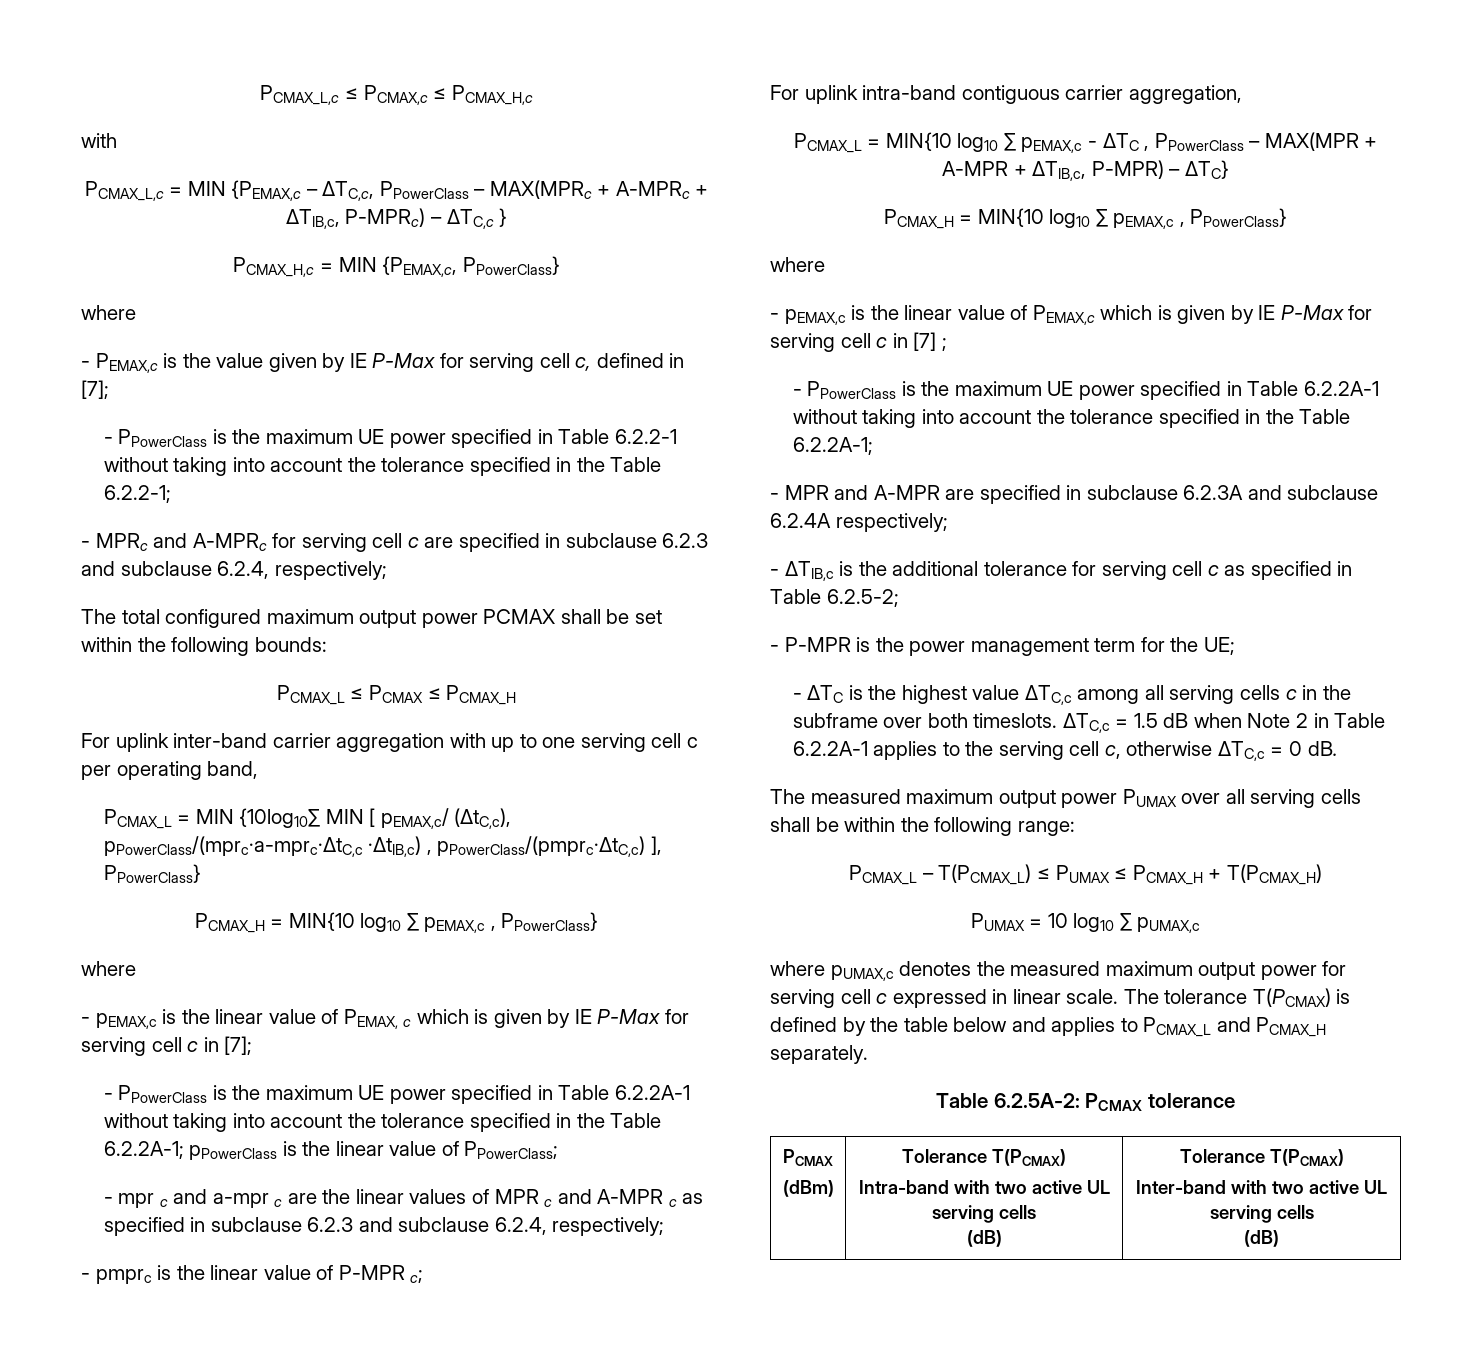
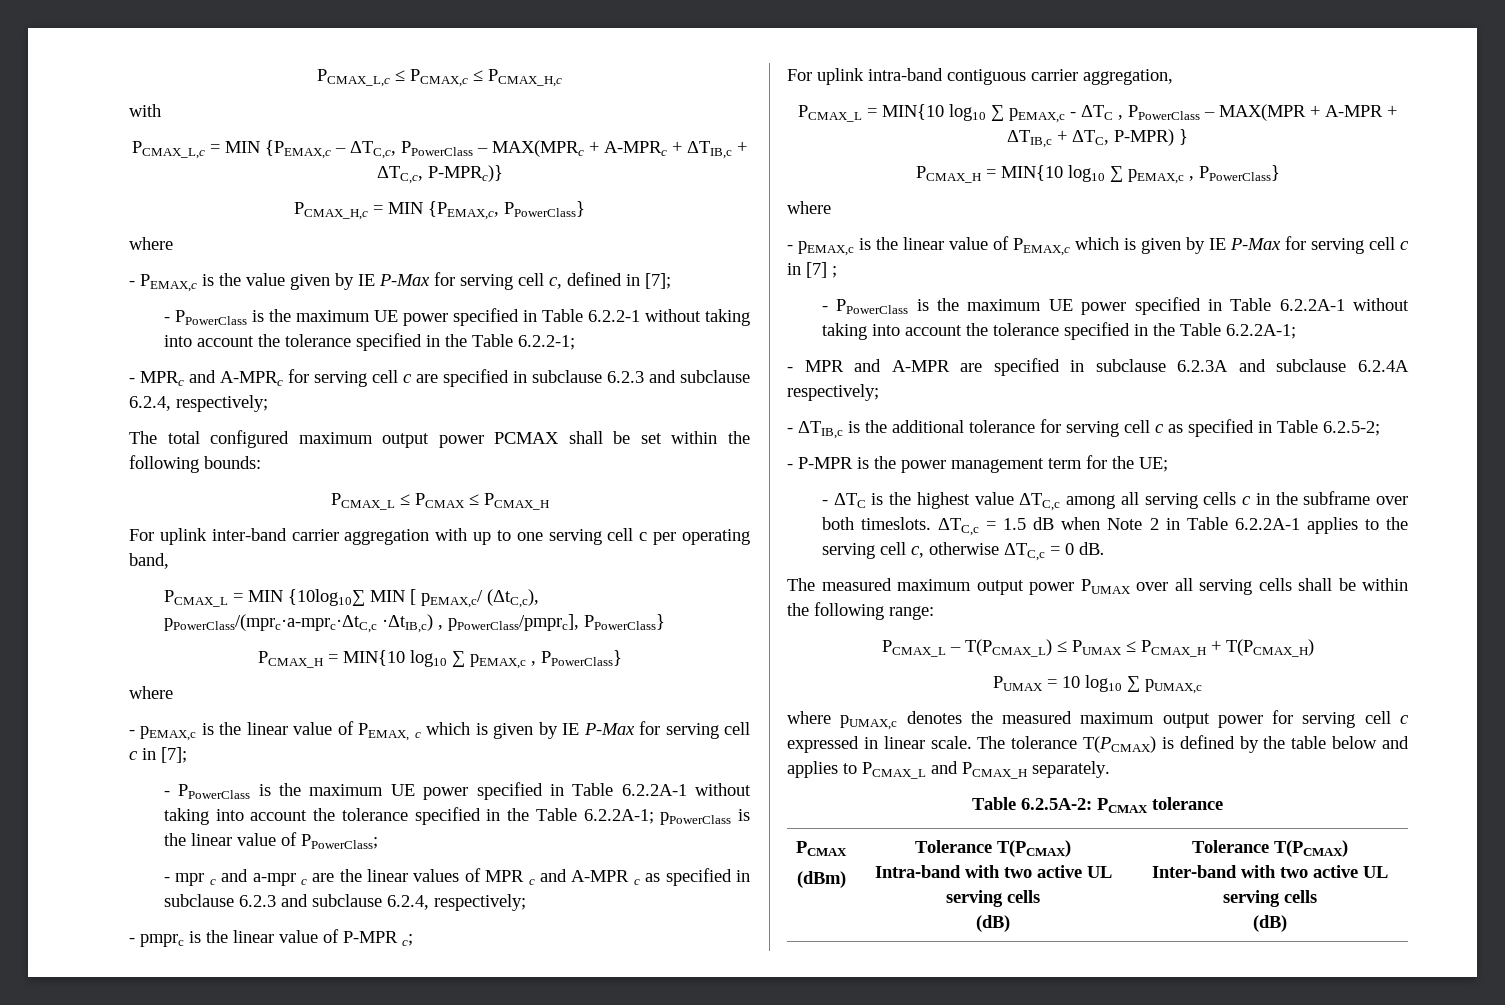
- PCMAX_L,c = MIN {PEMAX,c – ΔTC,c, PPowerClass – MAX(MPRc + A-MPRc + ΔTIB,c, P-MPRc) – ΔTC,c }
+ PCMAX_L,c = MIN {PEMAX,c – ΔTC,c, PPowerClass – MAX(MPRc + A-MPRc + ΔTIB,c + ΔTC,c, P-MPRc)}
- PCMAX_L = MIN {10log10∑ MIN [ pEMAX,c/ (ΔtC,c), pPowerClass/(mprc·a-mprc·ΔtC,c ·ΔtIB,c) , pPowerClass/(pmprc·ΔtC,c) ], PPowerClass}
+ PCMAX_L = MIN {10log10∑ MIN [ pEMAX,c/ (ΔtC,c), pPowerClass/(mprc·a-mprc·ΔtC,c ·ΔtIB,c) , pPowerClass/pmprc], PPowerClass}
- PCMAX_L = MIN{10 log10 ∑ pEMAX,c - ΔTC , PPowerClass – MAX(MPR + A-MPR + ΔTIB,c, P-MPR) – ΔTC}
+ PCMAX_L = MIN{10 log10 ∑ pEMAX,c - ΔTC , PPowerClass – MAX(MPR + A-MPR + ΔTIB,c + ΔTC, P-MPR) }

